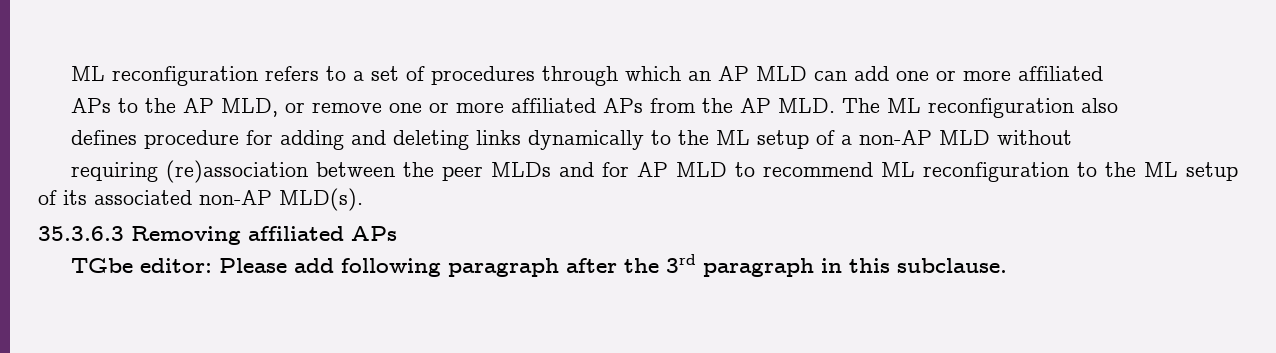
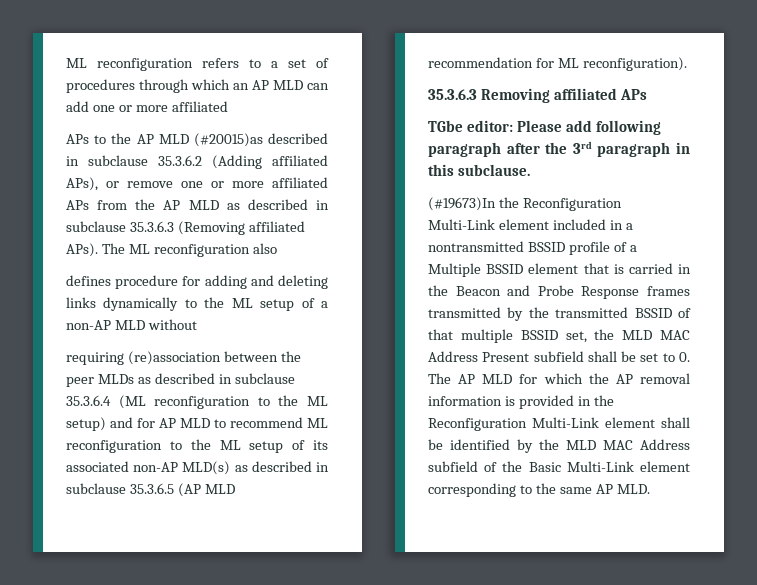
- APs to the AP MLD, or remove one or more affiliated APs from the AP MLD. The ML reconfiguration also
+ APs to the AP MLD (#20015)as described in subclause 35.3.6.2 (Adding affiliated APs), or remove one or more affiliated APs from the AP MLD as described in subclause 35.3.6.3 (Removing affiliated APs). The ML reconfiguration also
- requiring (re)association between the peer MLDs and for AP MLD to recommend ML reconfiguration to the ML setup of its associated non-AP MLD(s).
+ requiring (re)association between the peer MLDs as described in subclause 35.3.6.4 (ML reconfiguration to the ML setup) and for AP MLD to recommend ML reconfiguration to the ML setup of its associated non-AP MLD(s) as described in subclause 35.3.6.5 (AP MLD recommendation for ML reconfiguration).
+ (#19673)In the Reconfiguration Multi-Link element included in a nontransmitted BSSID profile of a Multiple BSSID element that is carried in the Beacon and Probe Response frames transmitted by the transmitted BSSID of that multiple BSSID set, the MLD MAC Address Present subfield shall be set to 0. The AP MLD for which the AP removal information is provided in the Reconfiguration Multi-Link element shall be identified by the MLD MAC Address subfield of the Basic Multi-Link element corresponding to the same AP MLD.

